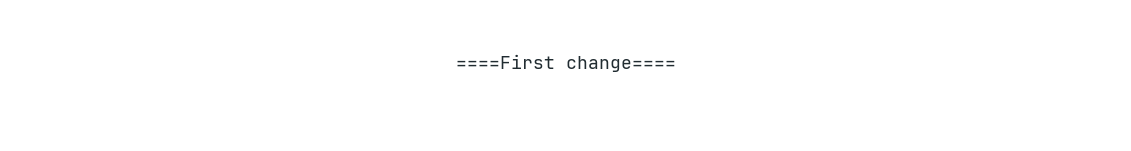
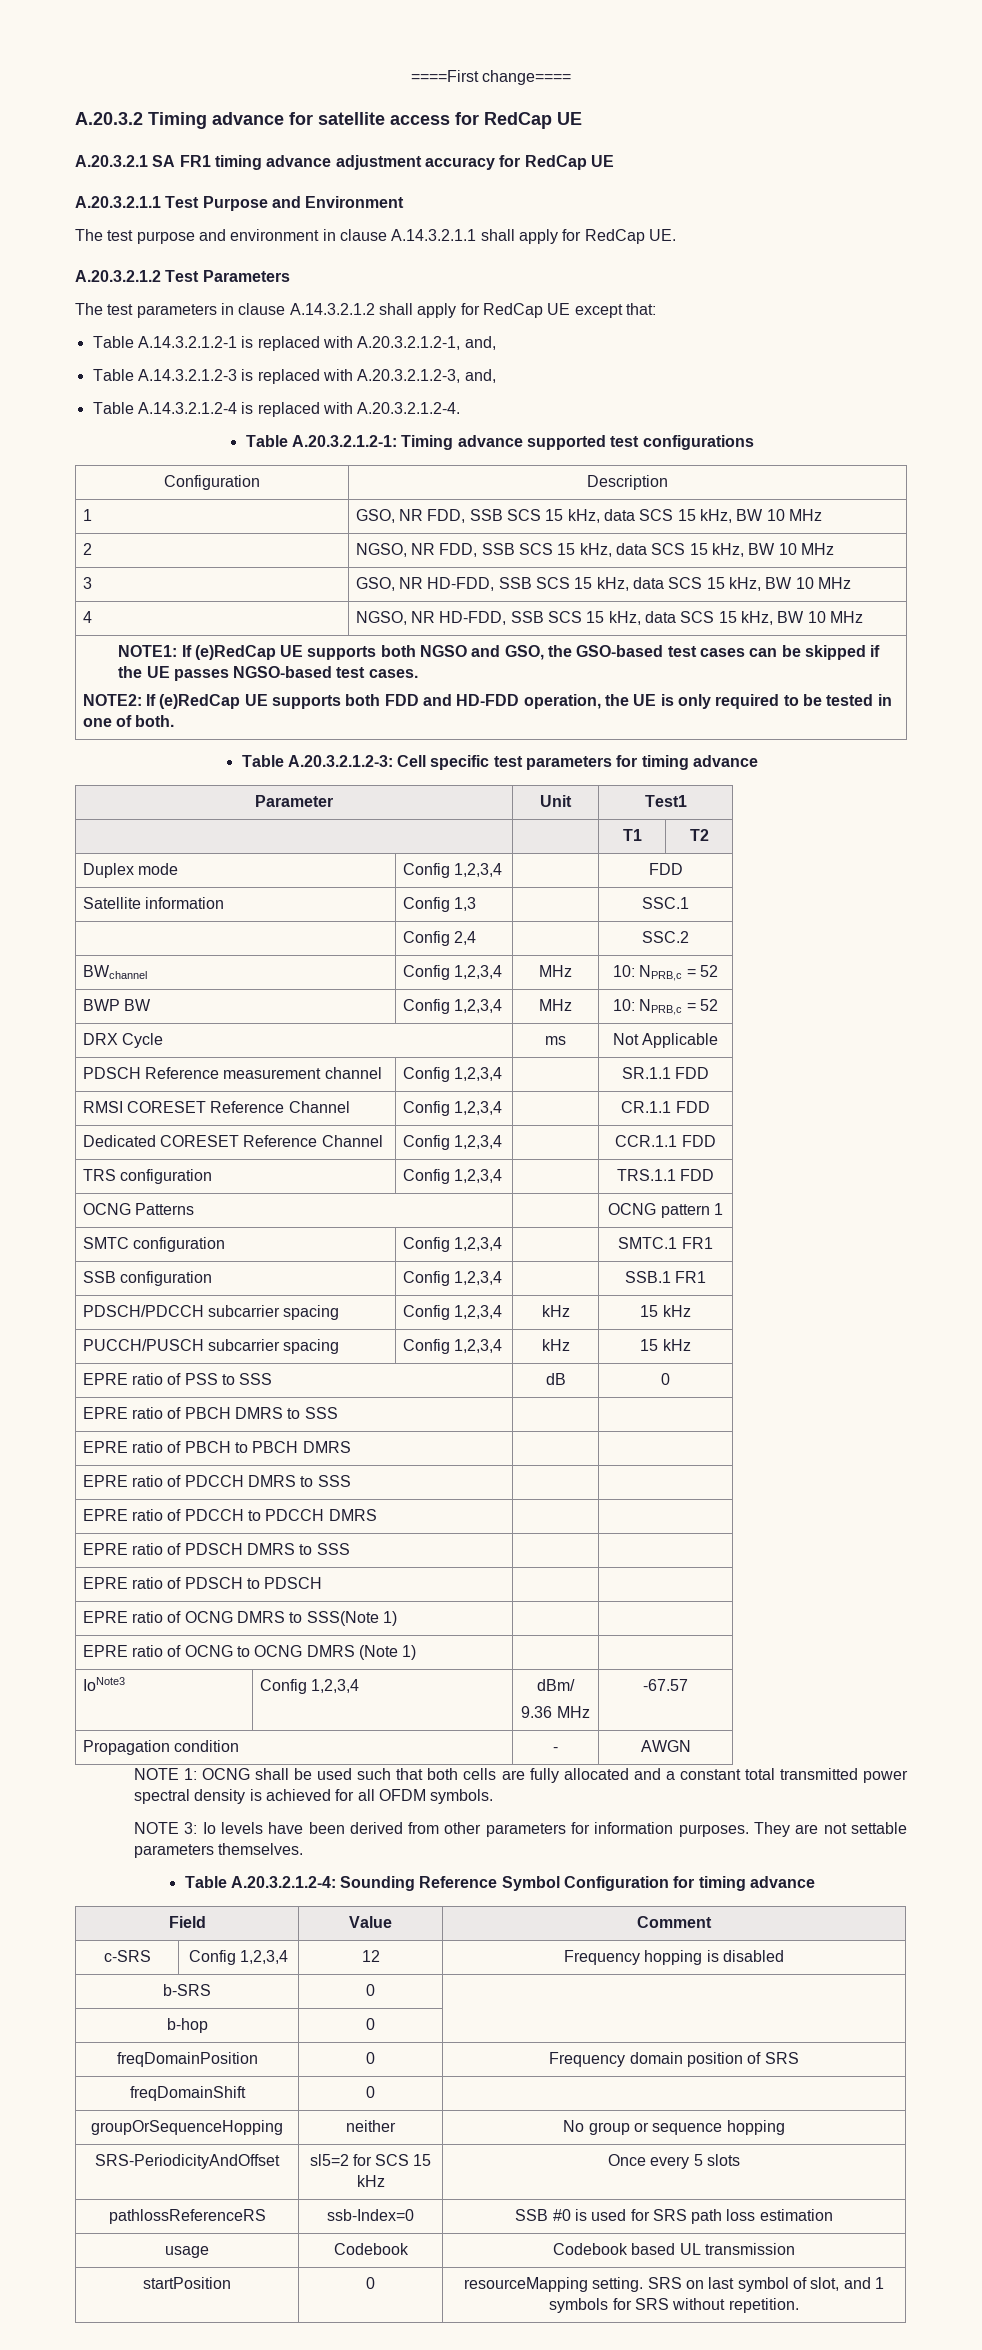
+ A.20.3.2 Timing advance for satellite access for RedCap UE
+ A.20.3.2.1 SA FR1 timing advance adjustment accuracy for RedCap UE
+ A.20.3.2.1.1 Test Purpose and Environment
+ The test purpose and environment in clause A.14.3.2.1.1 shall apply for RedCap UE.
+ A.20.3.2.1.2 Test Parameters
+ The test parameters in clause A.14.3.2.1.2 shall apply for RedCap UE except that:
+ Table A.14.3.2.1.2-1 is replaced with A.20.3.2.1.2-1, and,
+ Table A.14.3.2.1.2-3 is replaced with A.20.3.2.1.2-3, and,
+ Table A.14.3.2.1.2-4 is replaced with A.20.3.2.1.2-4.
+ Table A.20.3.2.1.2-1: Timing advance supported test configurations
+ Configuration | Description
+ 1 | GSO, NR FDD, SSB SCS 15 kHz, data SCS 15 kHz, BW 10 MHz
+ 2 | NGSO, NR FDD, SSB SCS 15 kHz, data SCS 15 kHz, BW 10 MHz
+ 3 | GSO, NR HD-FDD, SSB SCS 15 kHz, data SCS 15 kHz, BW 10 MHz
+ 4 | NGSO, NR HD-FDD, SSB SCS 15 kHz, data SCS 15 kHz, BW 10 MHz
+ NOTE1: If (e)RedCap UE supports both NGSO and GSO, the GSO-based test cases can be skipped if the UE passes NGSO-based test cases.
+ NOTE2: If (e)RedCap UE supports both FDD and HD-FDD operation, the UE is only required to be tested in one of both.
+ Table A.20.3.2.1.2-3: Cell specific test parameters for timing advance
+ Parameter | Unit | Test1
+ | | T1 | T2
+ Duplex mode | Config 1,2,3,4 | | FDD
+ Satellite information | Config 1,3 | | SSC.1
+ | Config 2,4 | | SSC.2
+ BWchannel | Config 1,2,3,4 | MHz | 10: NPRB,c = 52
+ BWP BW | Config 1,2,3,4 | MHz | 10: NPRB,c = 52
+ DRX Cycle | ms | Not Applicable
+ PDSCH Reference measurement channel | Config 1,2,3,4 | | SR.1.1 FDD
+ RMSI CORESET Reference Channel | Config 1,2,3,4 | | CR.1.1 FDD
+ Dedicated CORESET Reference Channel | Config 1,2,3,4 | | CCR.1.1 FDD
+ TRS configuration | Config 1,2,3,4 | | TRS.1.1 FDD
+ OCNG Patterns | | OCNG pattern 1
+ SMTC configuration | Config 1,2,3,4 | | SMTC.1 FR1
+ SSB configuration | Config 1,2,3,4 | | SSB.1 FR1
+ PDSCH/PDCCH subcarrier spacing | Config 1,2,3,4 | kHz | 15 kHz
+ PUCCH/PUSCH subcarrier spacing | Config 1,2,3,4 | kHz | 15 kHz
+ EPRE ratio of PSS to SSS | dB | 0
+ EPRE ratio of PBCH DMRS to SSS | |
+ EPRE ratio of PBCH to PBCH DMRS | |
+ EPRE ratio of PDCCH DMRS to SSS | |
+ EPRE ratio of PDCCH to PDCCH DMRS | |
+ EPRE ratio of PDSCH DMRS to SSS | |
+ EPRE ratio of PDSCH to PDSCH | |
+ EPRE ratio of OCNG DMRS to SSS(Note 1) | |
+ EPRE ratio of OCNG to OCNG DMRS (Note 1) | |
+ IoNote3 | Config 1,2,3,4 | dBm/
+ 9.36 MHz | -67.57
+ Propagation condition | - | AWGN
+ NOTE 1: OCNG shall be used such that both cells are fully allocated and a constant total transmitted power spectral density is achieved for all OFDM symbols.
+ NOTE 3: Io levels have been derived from other parameters for information purposes. They are not settable parameters themselves.
+ Table A.20.3.2.1.2-4: Sounding Reference Symbol Configuration for timing advance
+ Field | Value | Comment
+ c-SRS | Config 1,2,3,4 | 12 | Frequency hopping is disabled
+ b-SRS | 0 |
+ b-hop | 0 |
+ freqDomainPosition | 0 | Frequency domain position of SRS
+ freqDomainShift | 0 |
+ groupOrSequenceHopping | neither | No group or sequence hopping
+ SRS-PeriodicityAndOffset | sl5=2 for SCS 15 kHz | Once every 5 slots
+ pathlossReferenceRS | ssb-Index=0 | SSB #0 is used for SRS path loss estimation
+ usage | Codebook | Codebook based UL transmission
+ startPosition | 0 | resourceMapping setting. SRS on last symbol of slot, and 1 symbols for SRS without repetition.

